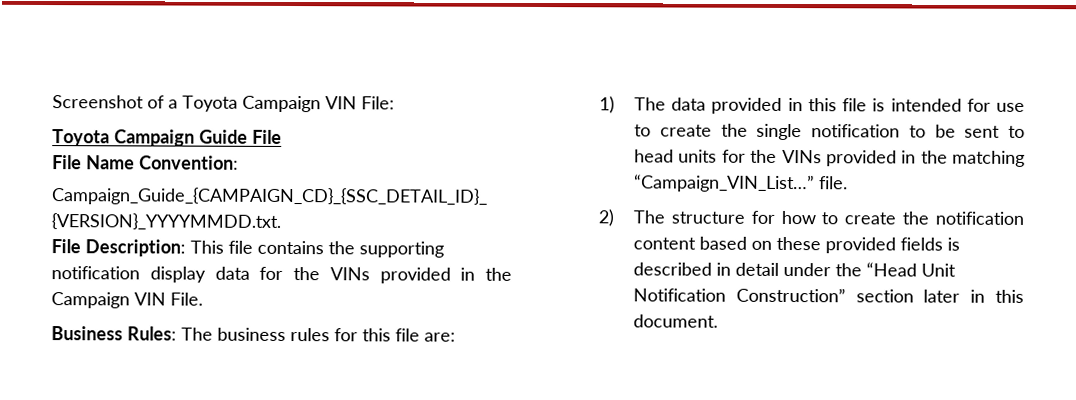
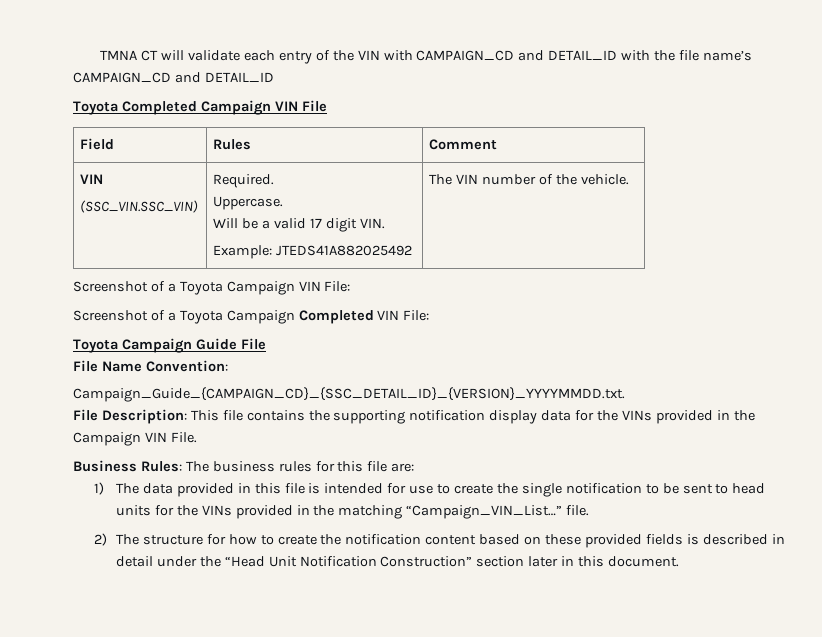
+ TMNA CT will validate each entry of the VIN with CAMPAIGN_CD and DETAIL_ID with the file name’s CAMPAIGN_CD and DETAIL_ID
+ Toyota Completed Campaign VIN File
+ Field | Rules | Comment
+ VIN
+ (SSC_VIN.SSC_VIN) | Required.
+ Uppercase.
+ Will be a valid 17 digit VIN.
+ Example: JTEDS41A882025492 | The VIN number of the vehicle.
+ Screenshot of a Toyota Campaign Completed VIN File:

